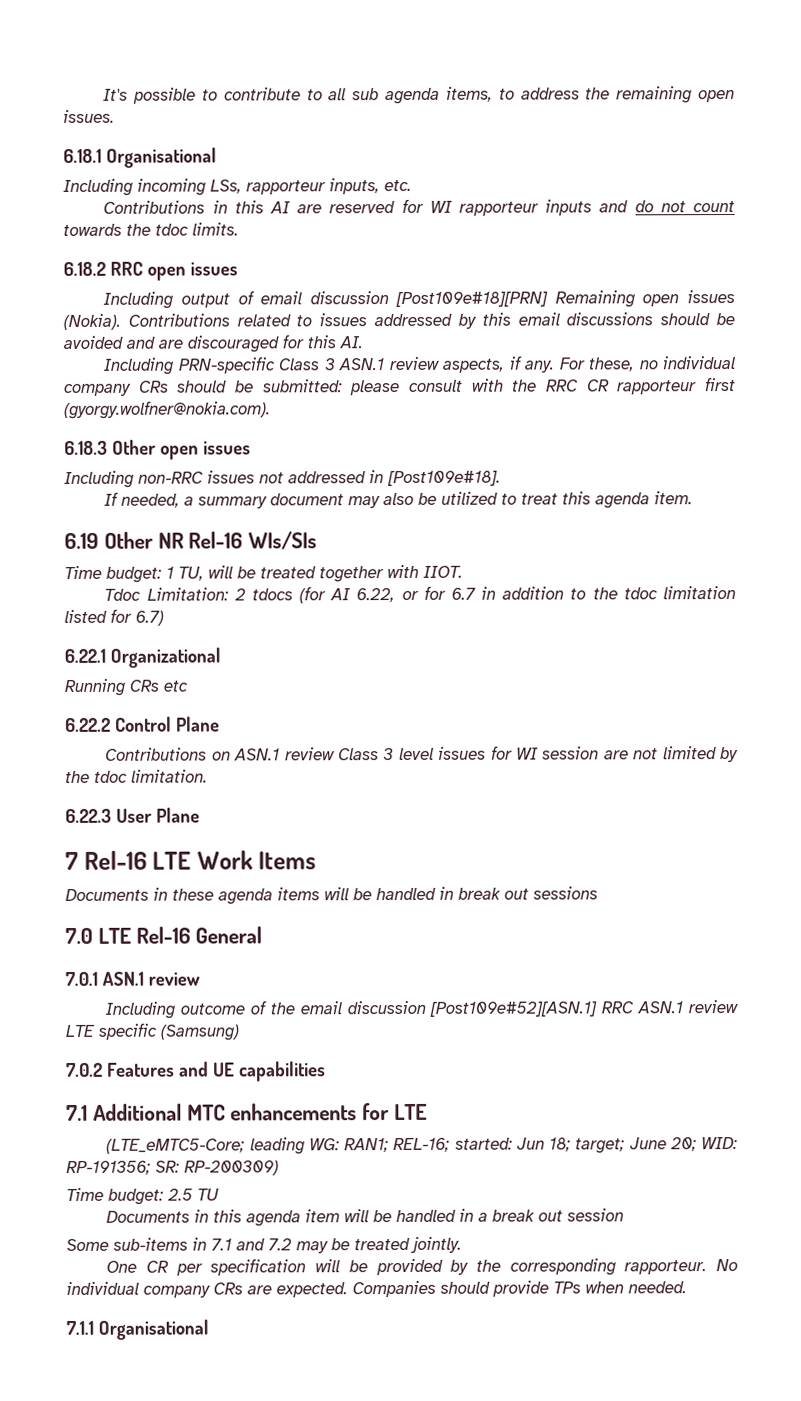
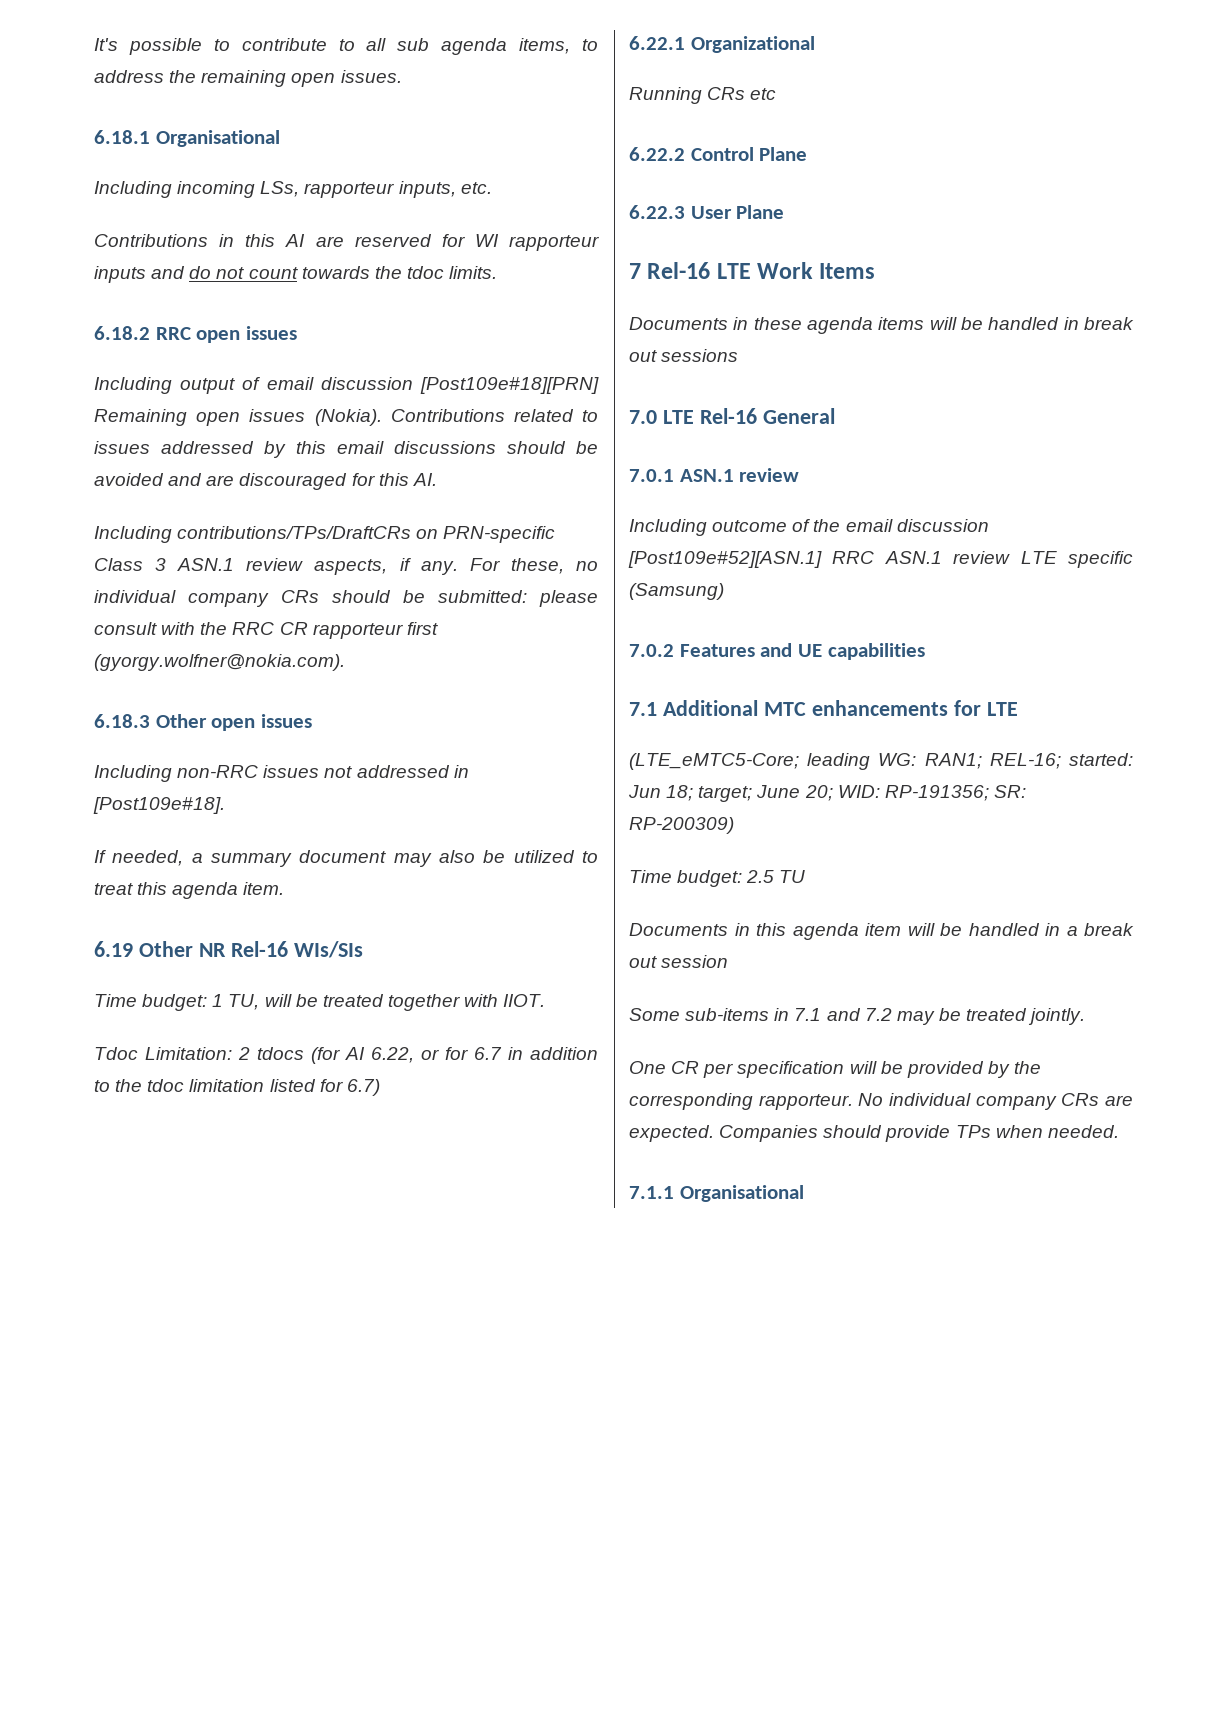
- Including PRN-specific Class 3 ASN.1 review aspects, if any.
+ Including contributions/TPs/DraftCRs on PRN-specific Class 3 ASN.1 review aspects, if any.
- Contributions on ASN.1 review Class 3 level issues for WI session are not limited by the tdoc limitation.

